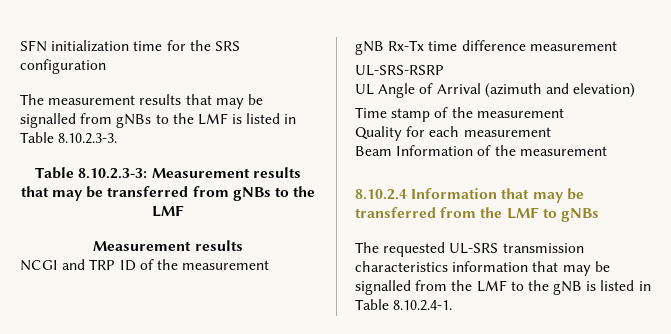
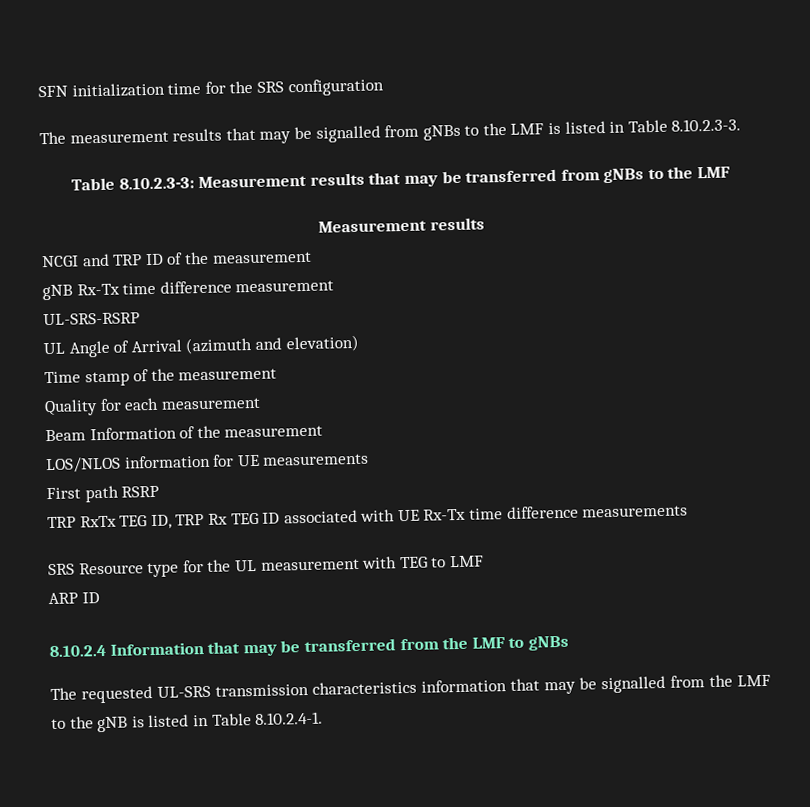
+ LOS/NLOS information for UE measurements
+ First path RSRP
+ TRP RxTx TEG ID, TRP Rx TEG ID associated with UE Rx-Tx time difference measurements
+ SRS Resource type for the UL measurement with TEG to LMF
+ ARP ID

